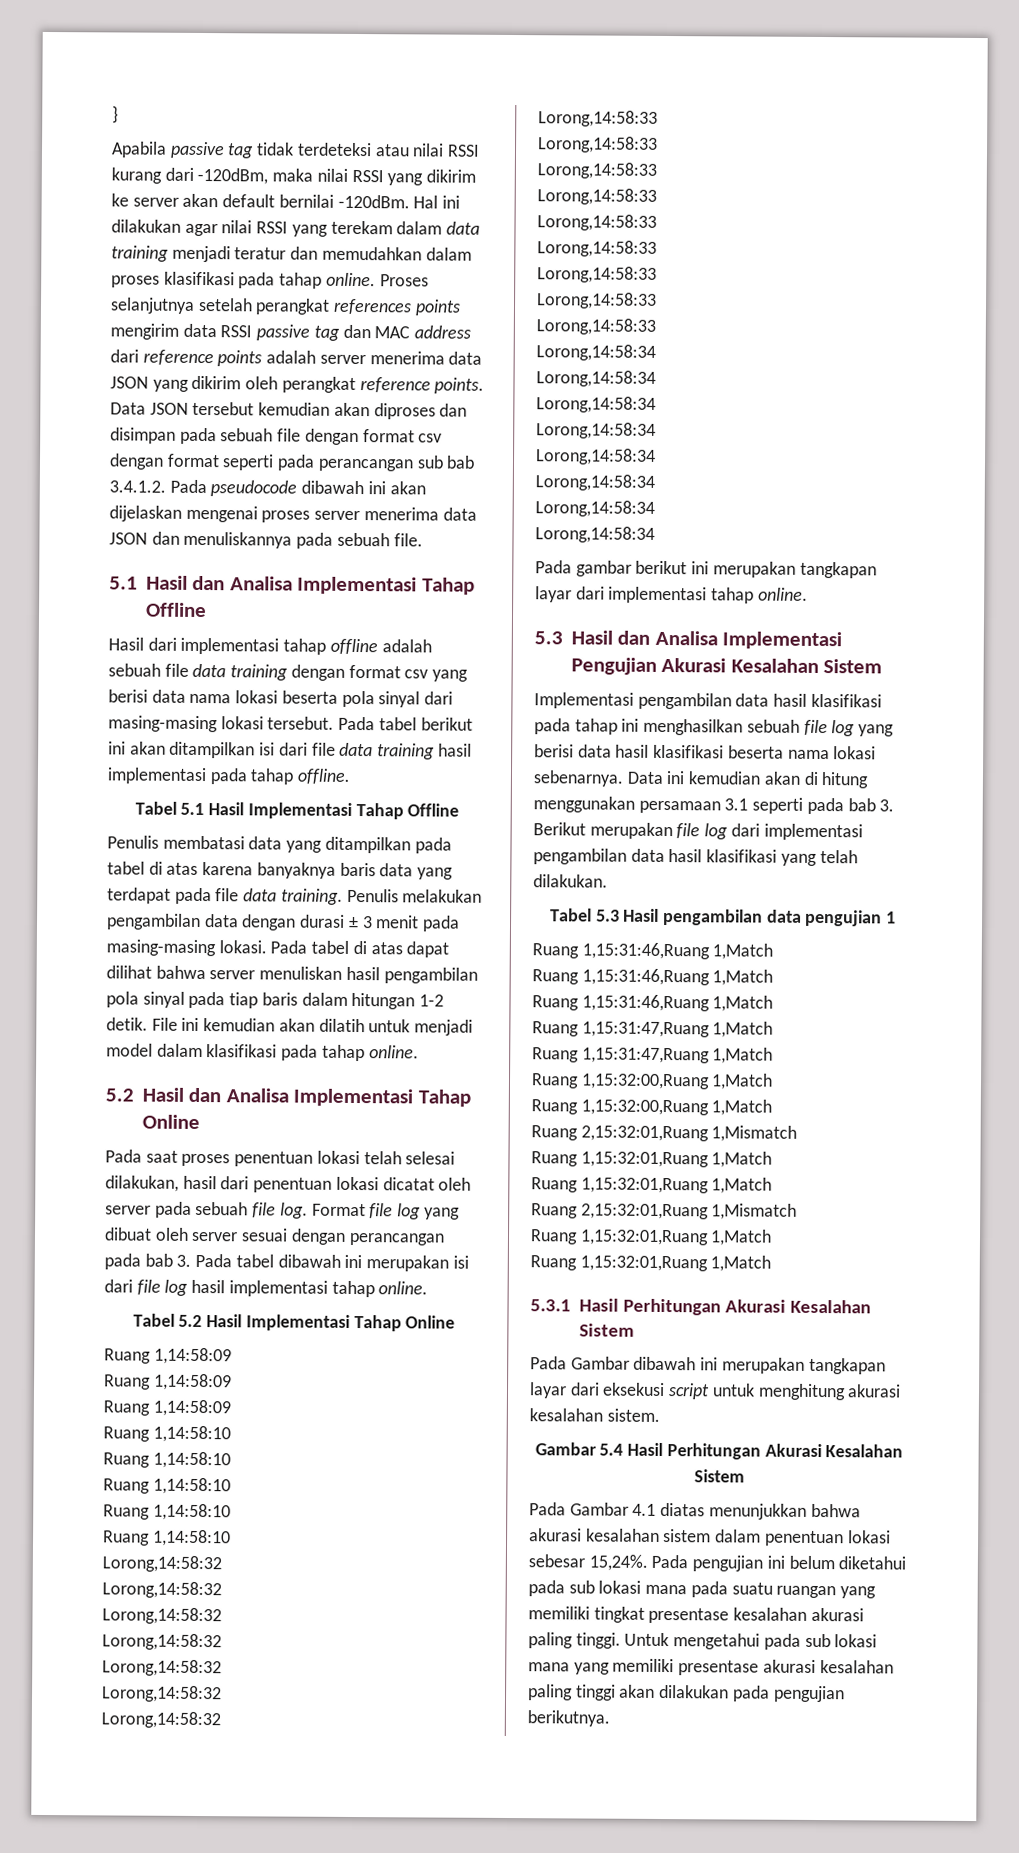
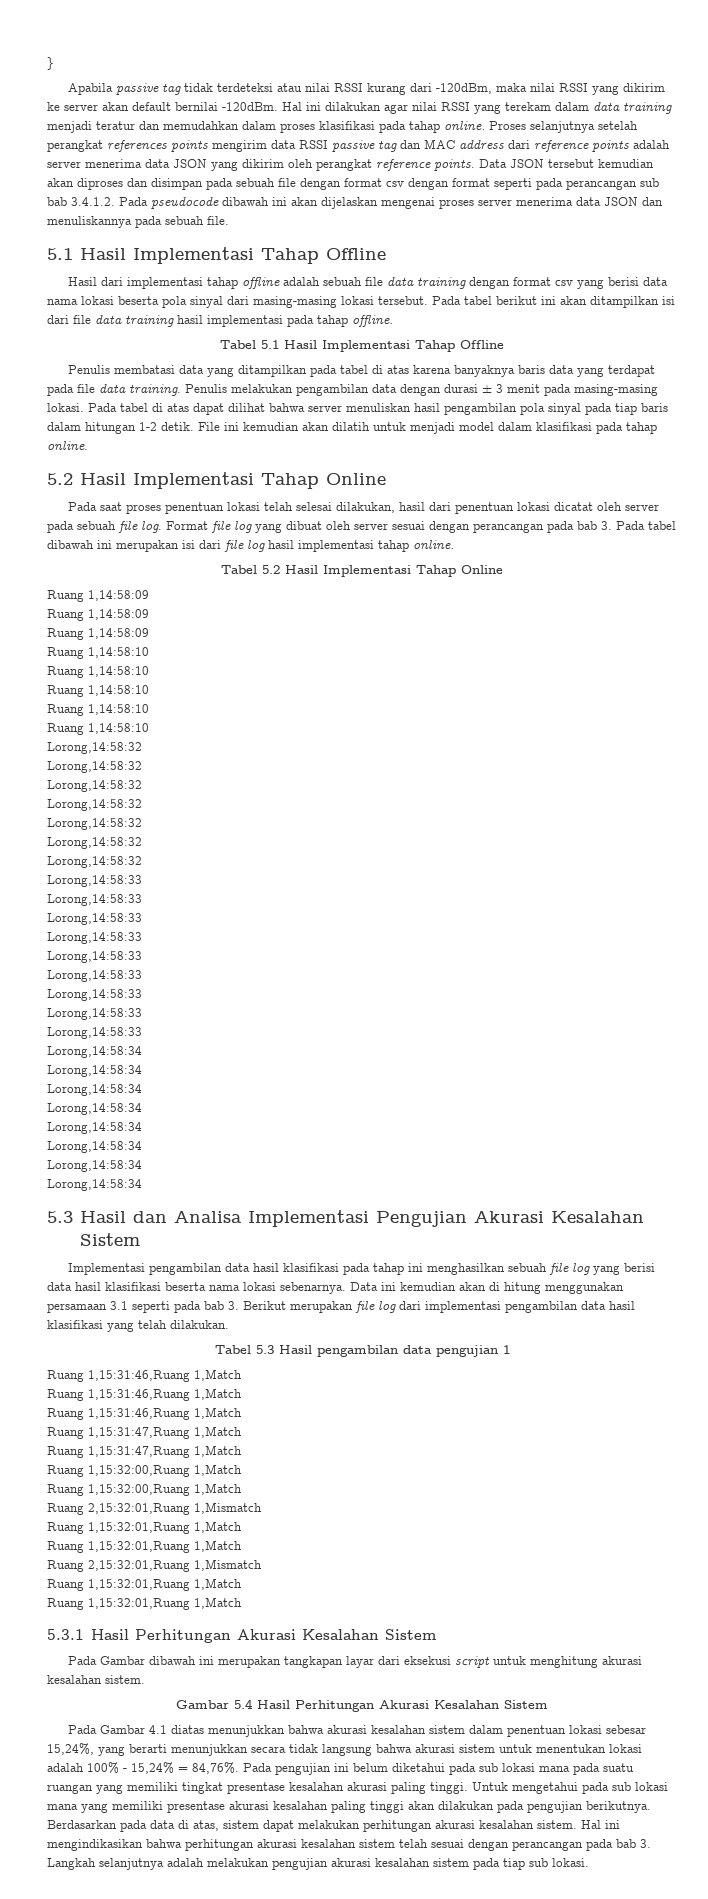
  Data JSON tersebut kemudian akan diproses dan disimpan pada sebuah file dengan format csv dengan format seperti pada perancangan sub bab 3.4.1.2. Pada pseudocode dibawah ini akan dijelaskan mengenai proses server menerima data JSON dan menuliskannya pada sebuah file.
- 5.1 Hasil dan Analisa Implementasi Tahap Offline
+ 5.1 Hasil Implementasi Tahap Offline
  File ini kemudian akan dilatih untuk menjadi model dalam klasifikasi pada tahap online.
- 5.2 Hasil dan Analisa Implementasi Tahap Online
+ 5.2 Hasil Implementasi Tahap Online
- Pada gambar berikut ini merupakan tangkapan layar dari implementasi tahap online.
- Pada Gambar 4.1 diatas menunjukkan bahwa akurasi kesalahan sistem dalam penentuan lokasi sebesar 15,24%.
+ Pada Gambar 4.1 diatas menunjukkan bahwa akurasi kesalahan sistem dalam penentuan lokasi sebesar 15,24%, yang berarti menunjukkan secara tidak langsung bahwa akurasi sistem untuk menentukan lokasi adalah 100% - 15,24% = 84,76%.
+ Berdasarkan pada data di atas, sistem dapat melakukan perhitungan akurasi kesalahan sistem. Hal ini mengindikasikan bahwa perhitungan akurasi kesalahan sistem telah sesuai dengan perancangan pada bab 3. Langkah selanjutnya adalah melakukan pengujian akurasi kesalahan sistem pada tiap sub lokasi.

